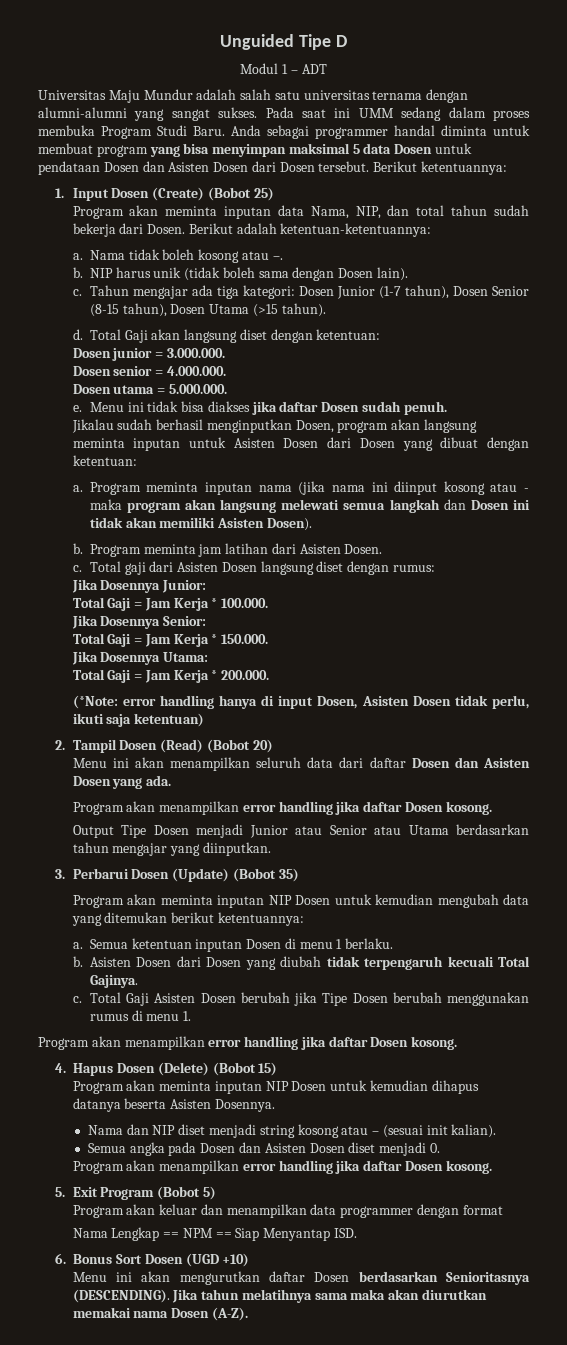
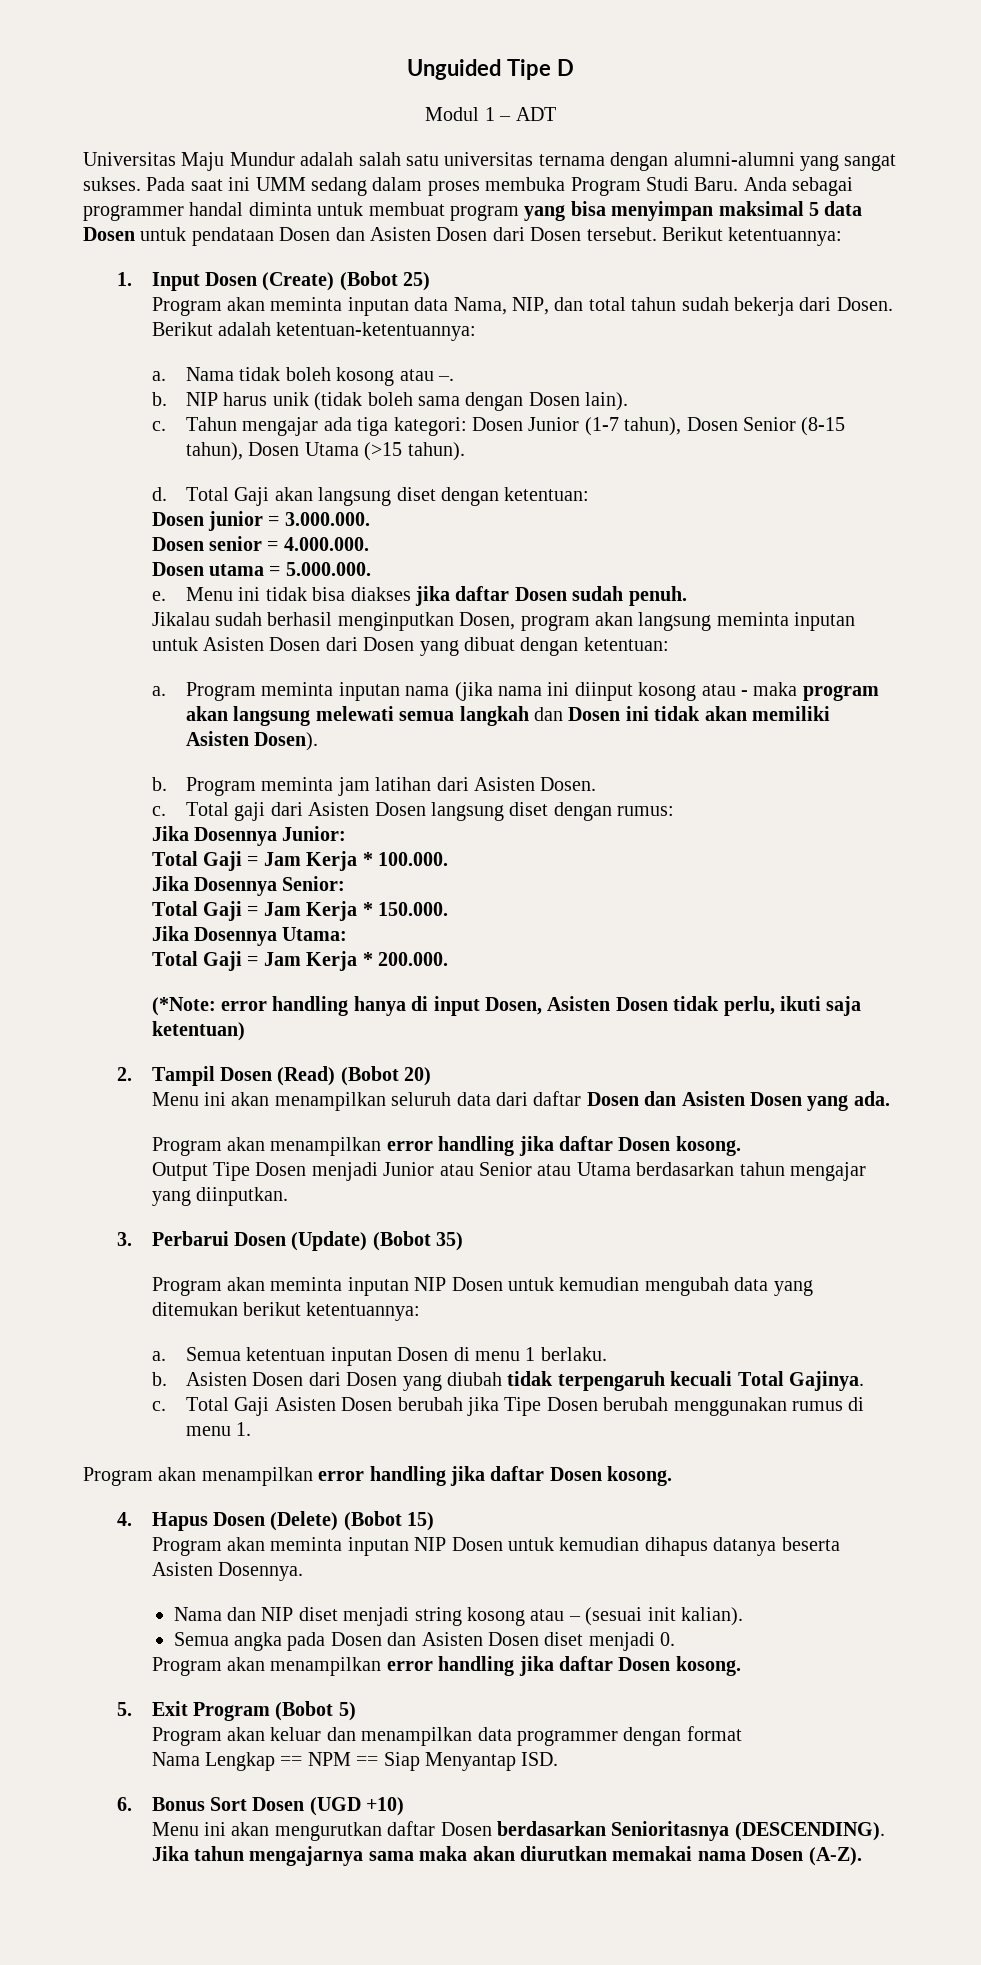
- Jika tahun melatihnya sama maka akan diurutkan memakai nama Dosen (A-Z).
+ Jika tahun mengajarnya sama maka akan diurutkan memakai nama Dosen (A-Z).

